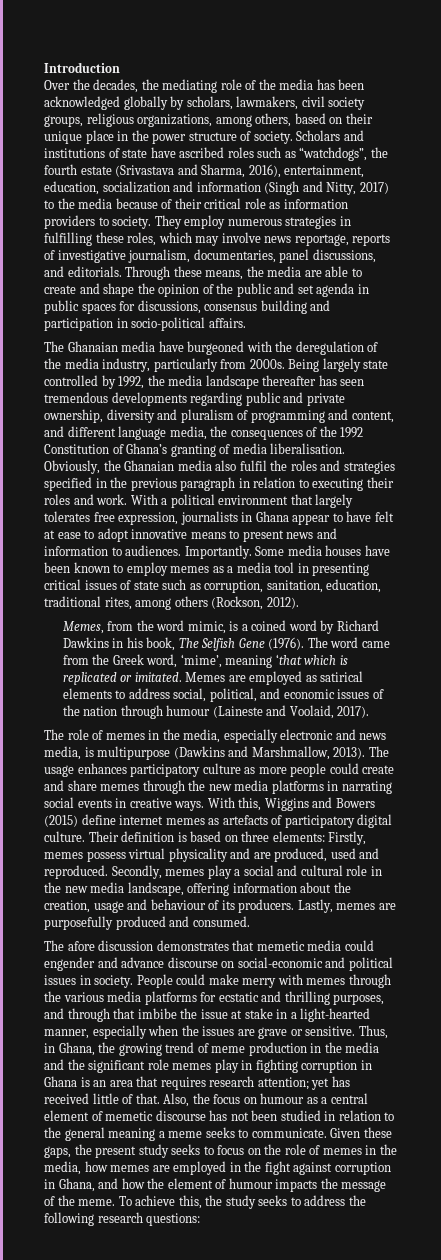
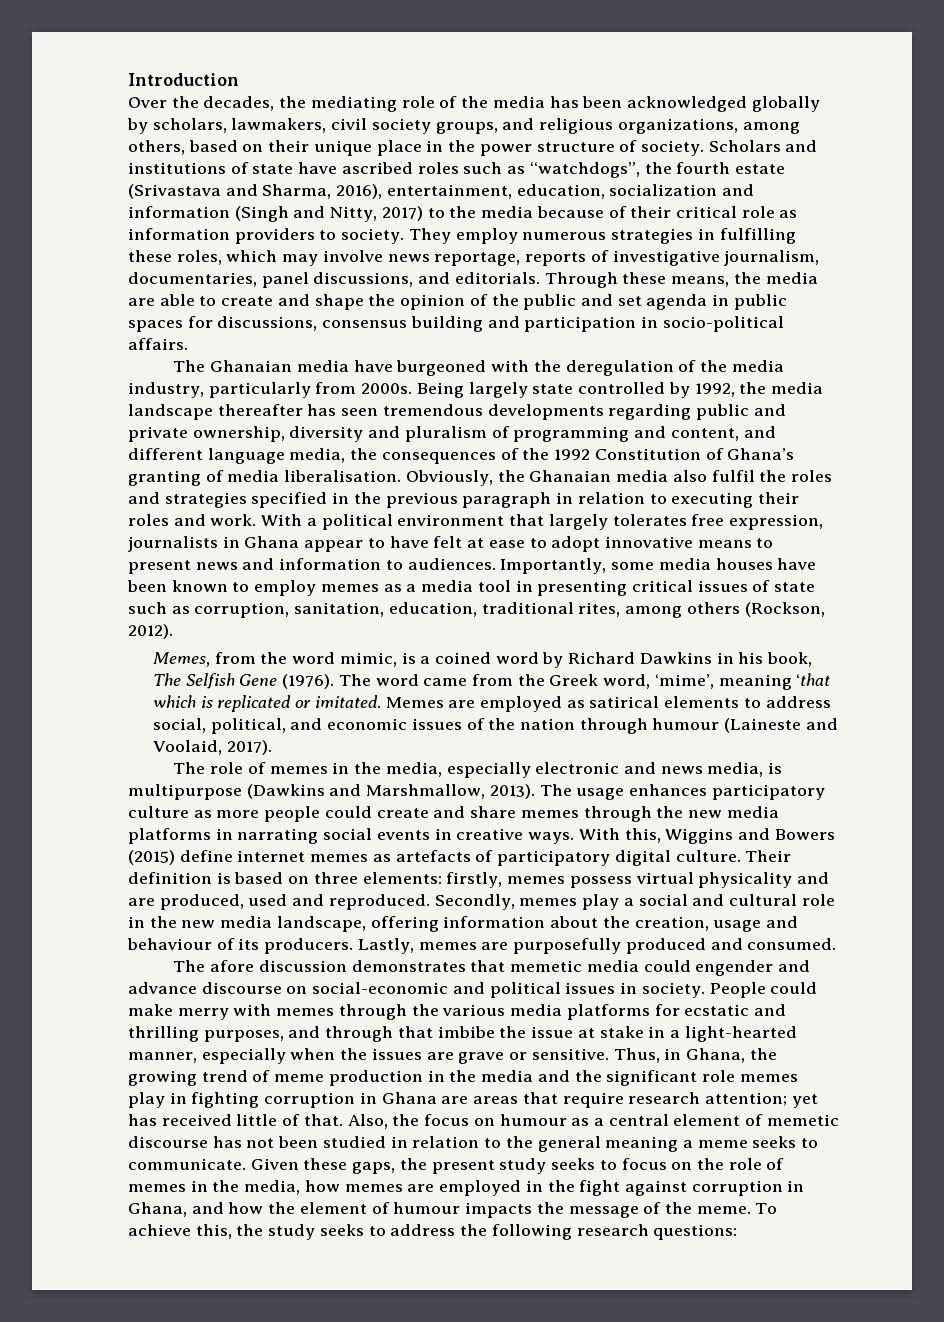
- Over the decades, the mediating role of the media has been acknowledged globally by scholars, lawmakers, civil society groups, religious organizations, among others, based on their unique place in the power structure of society.
+ Over the decades, the mediating role of the media has been acknowledged globally by scholars, lawmakers, civil society groups, and religious organizations, among others, based on their unique place in the power structure of society.
- Importantly. Some media houses have been known to employ memes as a media tool in presenting critical issues of state such as corruption, sanitation, education, traditional rites, among others (Rockson, 2012).
+ Importantly, some media houses have been known to employ memes as a media tool in presenting critical issues of state such as corruption, sanitation, education, traditional rites, among others (Rockson, 2012).
- Their definition is based on three elements: Firstly, memes possess virtual physicality and are produced, used and reproduced.
+ Their definition is based on three elements: firstly, memes possess virtual physicality and are produced, used and reproduced.
- Thus, in Ghana, the growing trend of meme production in the media and the significant role memes play in fighting corruption in Ghana is an area that requires research attention; yet has received little of that.
+ Thus, in Ghana, the growing trend of meme production in the media and the significant role memes play in fighting corruption in Ghana are areas that require research attention; yet has received little of that.

